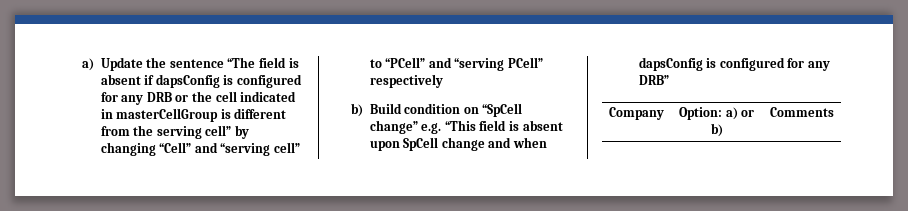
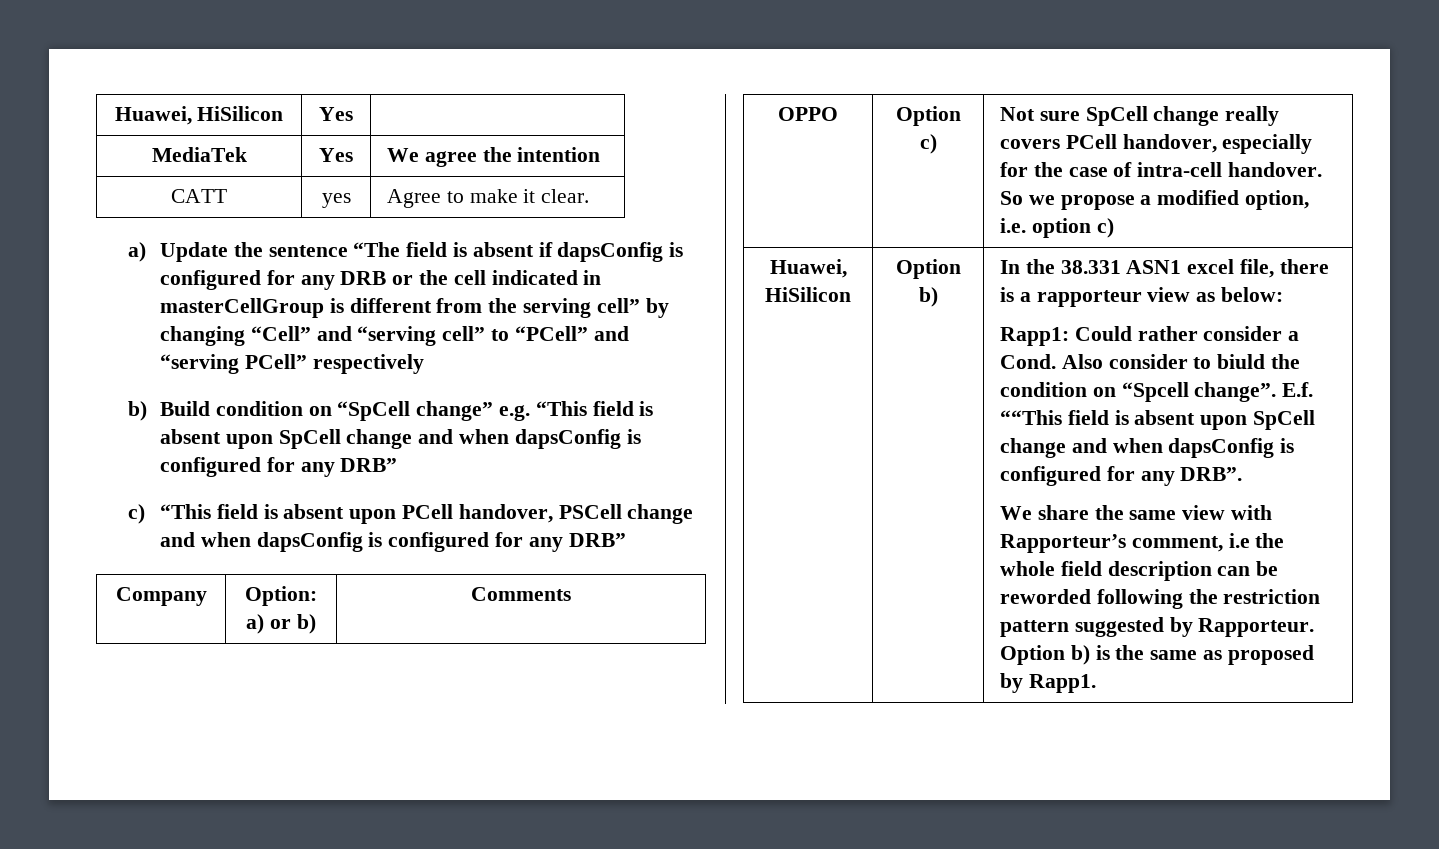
+ Huawei, HiSilicon | Yes |
+ MediaTek | Yes | We agree the intention
+ CATT | yes | Agree to make it clear.
+ c) “This field is absent upon PCell handover, PSCell change and when dapsConfig is configured for any DRB”
+ OPPO | Option c) | Not sure SpCell change really covers PCell handover, especially for the case of intra-cell handover. So we propose a modified option, i.e. option c)
+ Huawei, HiSilicon | Option b) | In the 38.331 ASN1 excel file, there is a rapporteur view as below:
+ Rapp1: Could rather consider a Cond. Also consider to biuld the condition on “Spcell change”. E.f. ““This field is absent upon SpCell change and when dapsConfig is configured for any DRB”.
+ We share the same view with Rapporteur’s comment, i.e the whole field description can be reworded following the restriction pattern suggested by Rapporteur. Option b) is the same as proposed by Rapp1.

